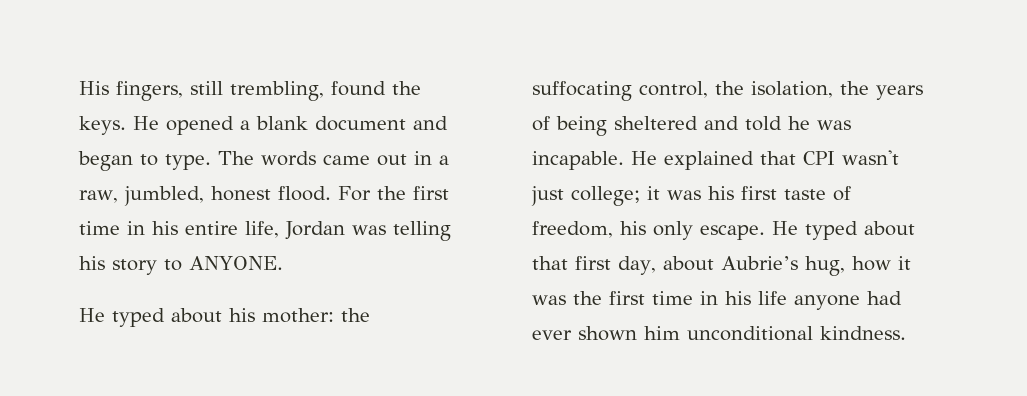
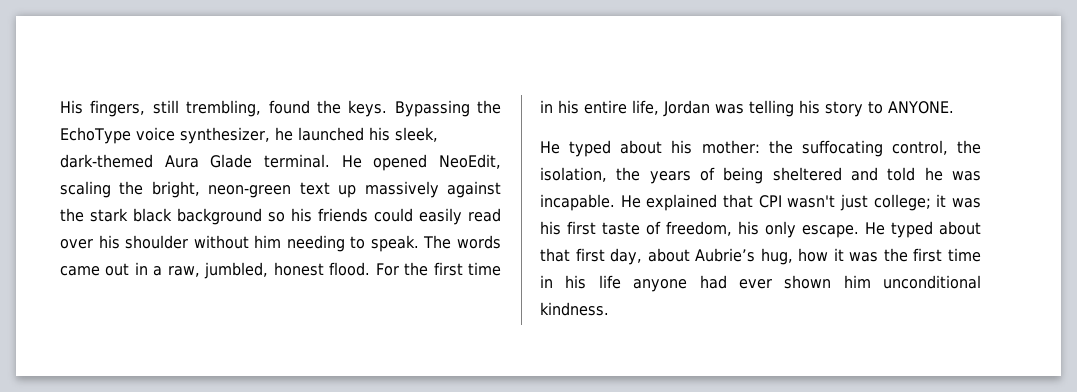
- He opened a blank document and began to type.
+ Bypassing the EchoType voice synthesizer, he launched his sleek, dark-themed Aura Glade terminal. He opened NeoEdit, scaling the bright, neon-green text up massively against the stark black background so his friends could easily read over his shoulder without him needing to speak.

